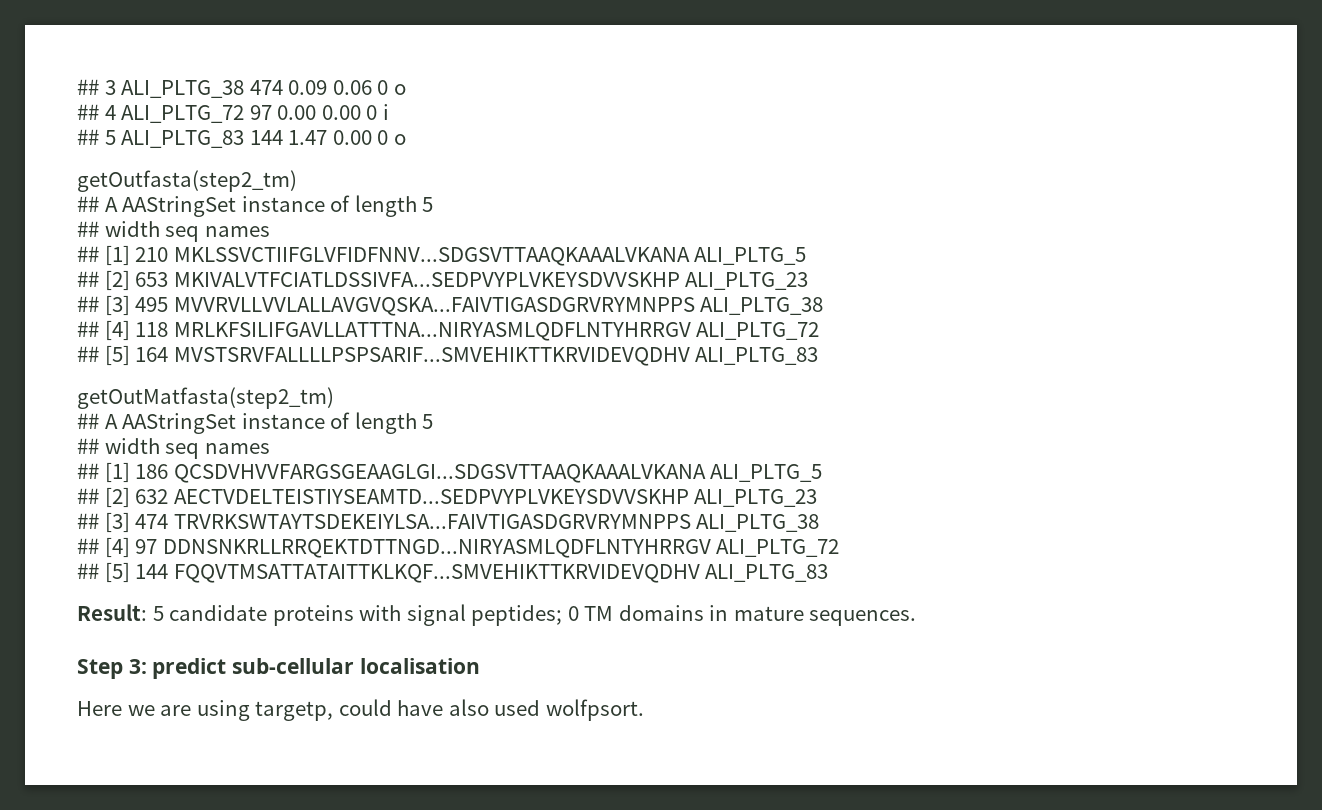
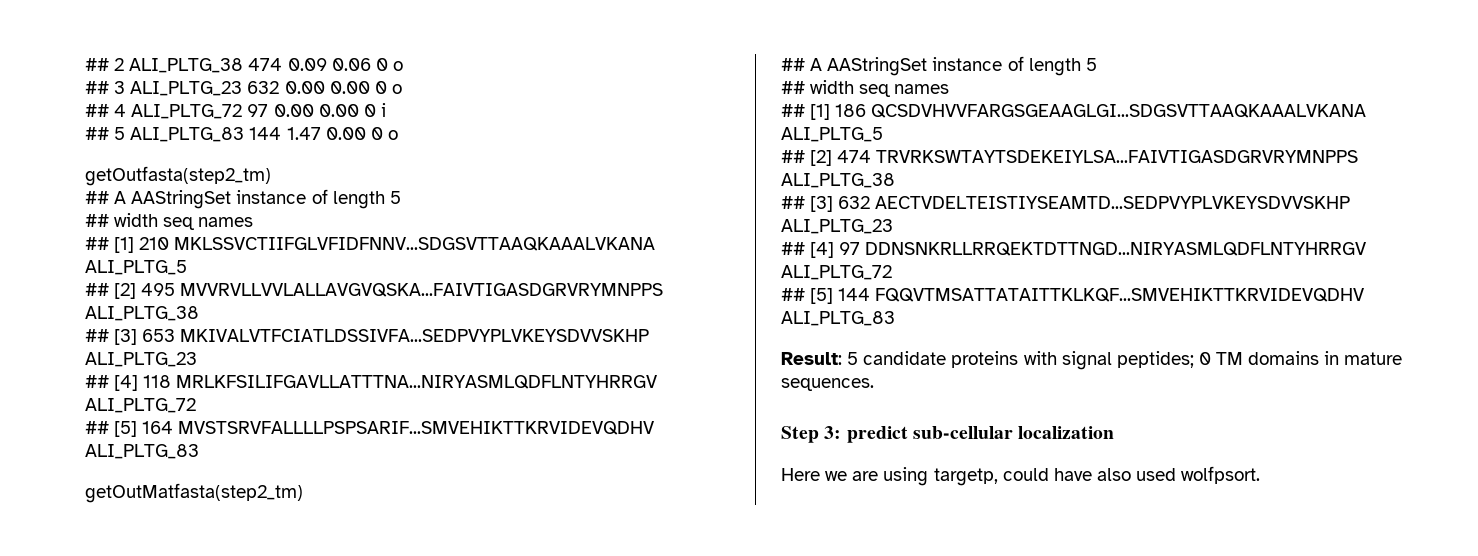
- ## 3 ALI_PLTG_38 474 0.09 0.06 0 o
+ ## 2 ALI_PLTG_38 474 0.09 0.06 0 o
+ ## 3 ALI_PLTG_23 632 0.00 0.00 0 o
- ## [2] 653 MKIVALVTFCIATLDSSIVFA...SEDPVYPLVKEYSDVVSKHP ALI_PLTG_23
- ## [3] 495 MVVRVLLVVLALLAVGVQSKA...FAIVTIGASDGRVRYMNPPS ALI_PLTG_38
+ ## [2] 495 MVVRVLLVVLALLAVGVQSKA...FAIVTIGASDGRVRYMNPPS ALI_PLTG_38
+ ## [3] 653 MKIVALVTFCIATLDSSIVFA...SEDPVYPLVKEYSDVVSKHP ALI_PLTG_23
- ## [2] 632 AECTVDELTEISTIYSEAMTD...SEDPVYPLVKEYSDVVSKHP ALI_PLTG_23
- ## [3] 474 TRVRKSWTAYTSDEKEIYLSA...FAIVTIGASDGRVRYMNPPS ALI_PLTG_38
+ ## [2] 474 TRVRKSWTAYTSDEKEIYLSA...FAIVTIGASDGRVRYMNPPS ALI_PLTG_38
+ ## [3] 632 AECTVDELTEISTIYSEAMTD...SEDPVYPLVKEYSDVVSKHP ALI_PLTG_23
- Step 3: predict sub-cellular localisation
+ Step 3: predict sub-cellular localization

